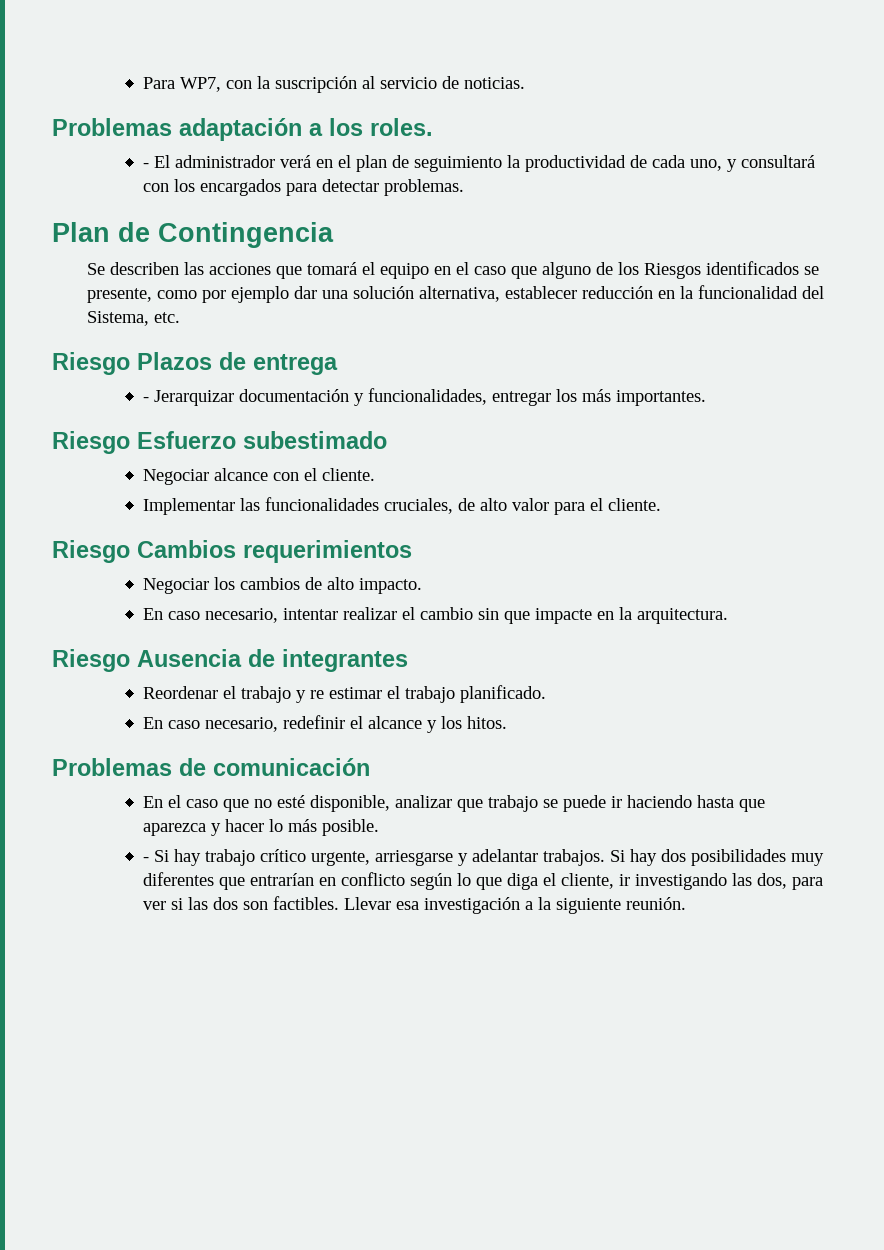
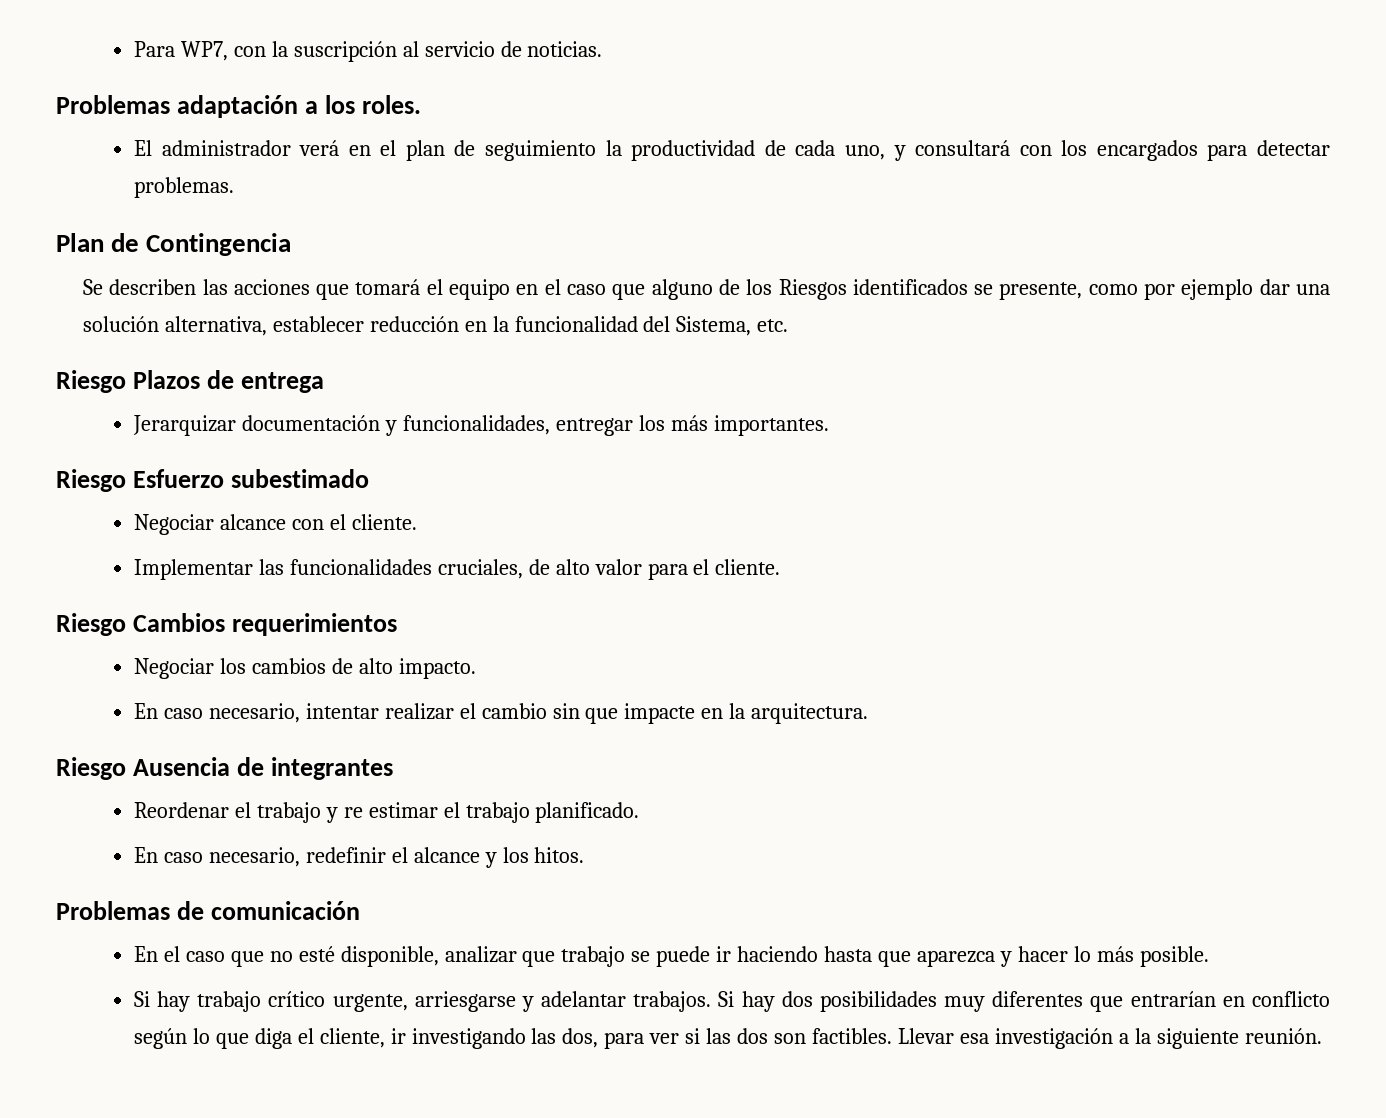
- - El administrador verá en el plan de seguimiento la productividad de cada uno, y consultará con los encargados para detectar problemas.
+ El administrador verá en el plan de seguimiento la productividad de cada uno, y consultará con los encargados para detectar problemas.
- - Jerarquizar documentación y funcionalidades, entregar los más importantes.
+ Jerarquizar documentación y funcionalidades, entregar los más importantes.
- - Si hay trabajo crítico urgente, arriesgarse y adelantar trabajos.
+ Si hay trabajo crítico urgente, arriesgarse y adelantar trabajos.

